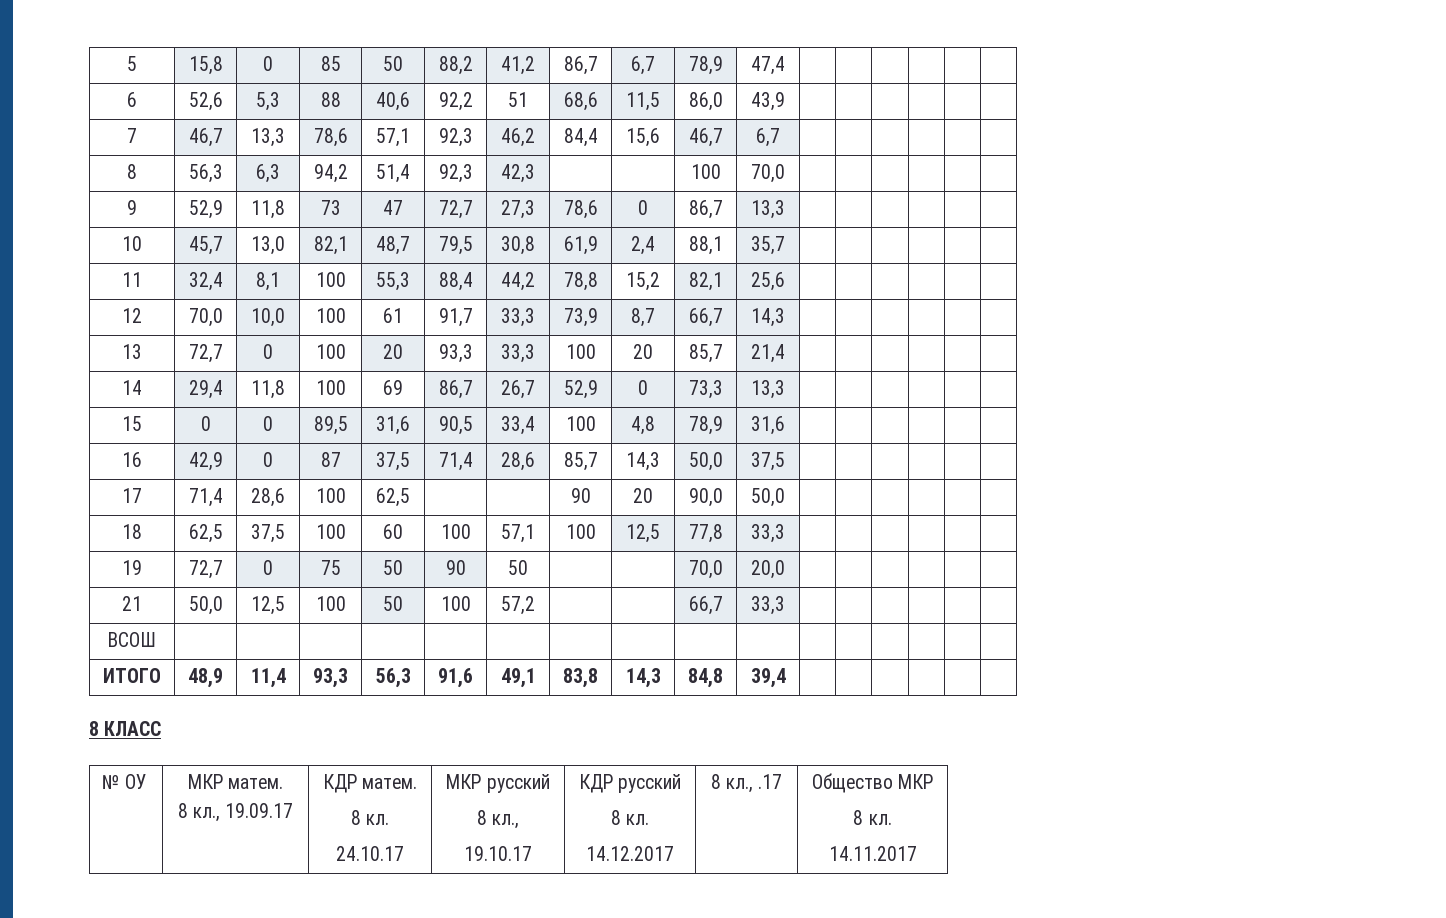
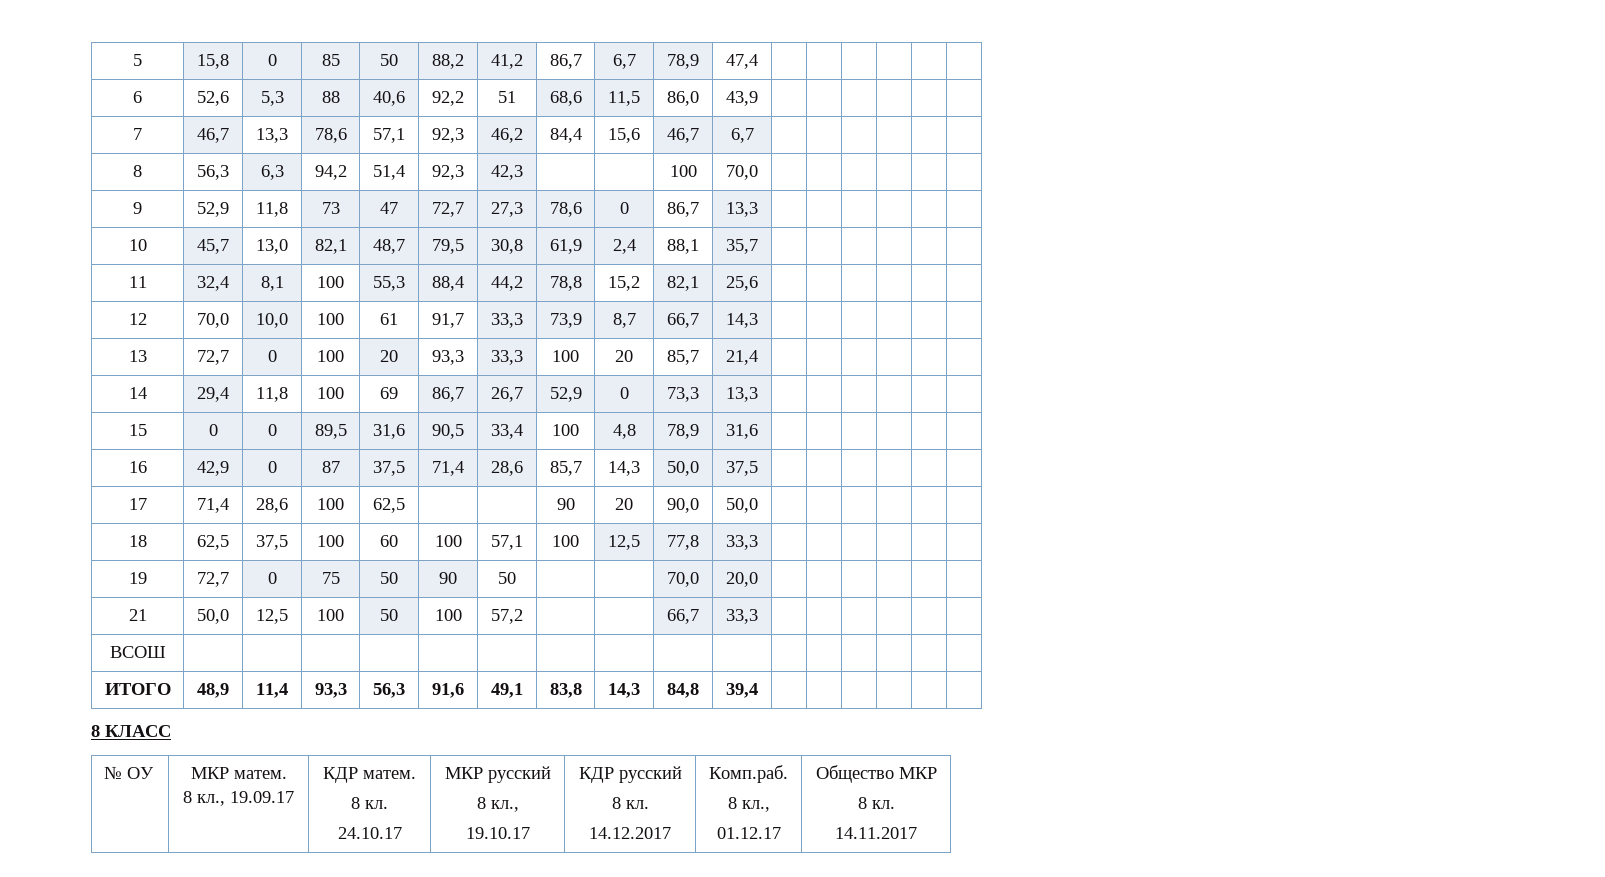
  № ОУ | МКР матем.
  8 кл., 19.09.17 | КДР матем.
  8 кл.
  24.10.17 | МКР русский
  8 кл.,
  19.10.17 | КДР русский
  8 кл.
- 14.12.2017 | 8 кл., .17 | Общество МКР
+ 14.12.2017 | Комп.раб.
+ 8 кл.,
+ 01.12.17 | Общество МКР

